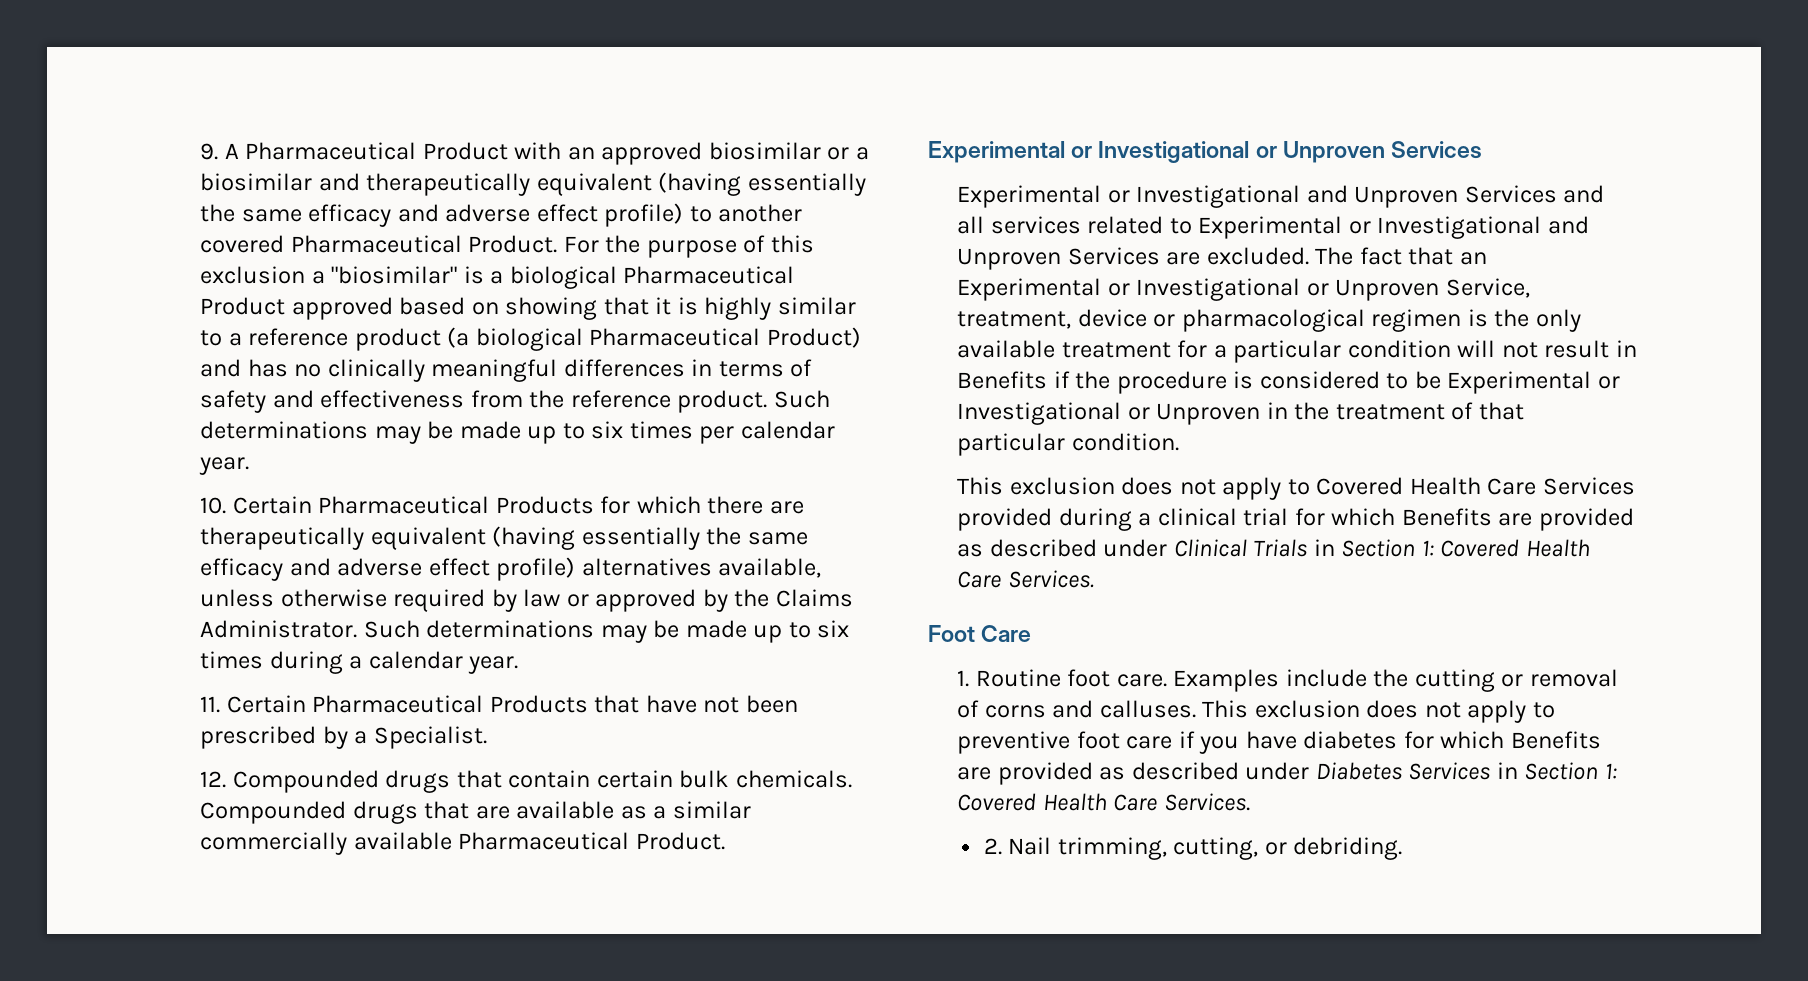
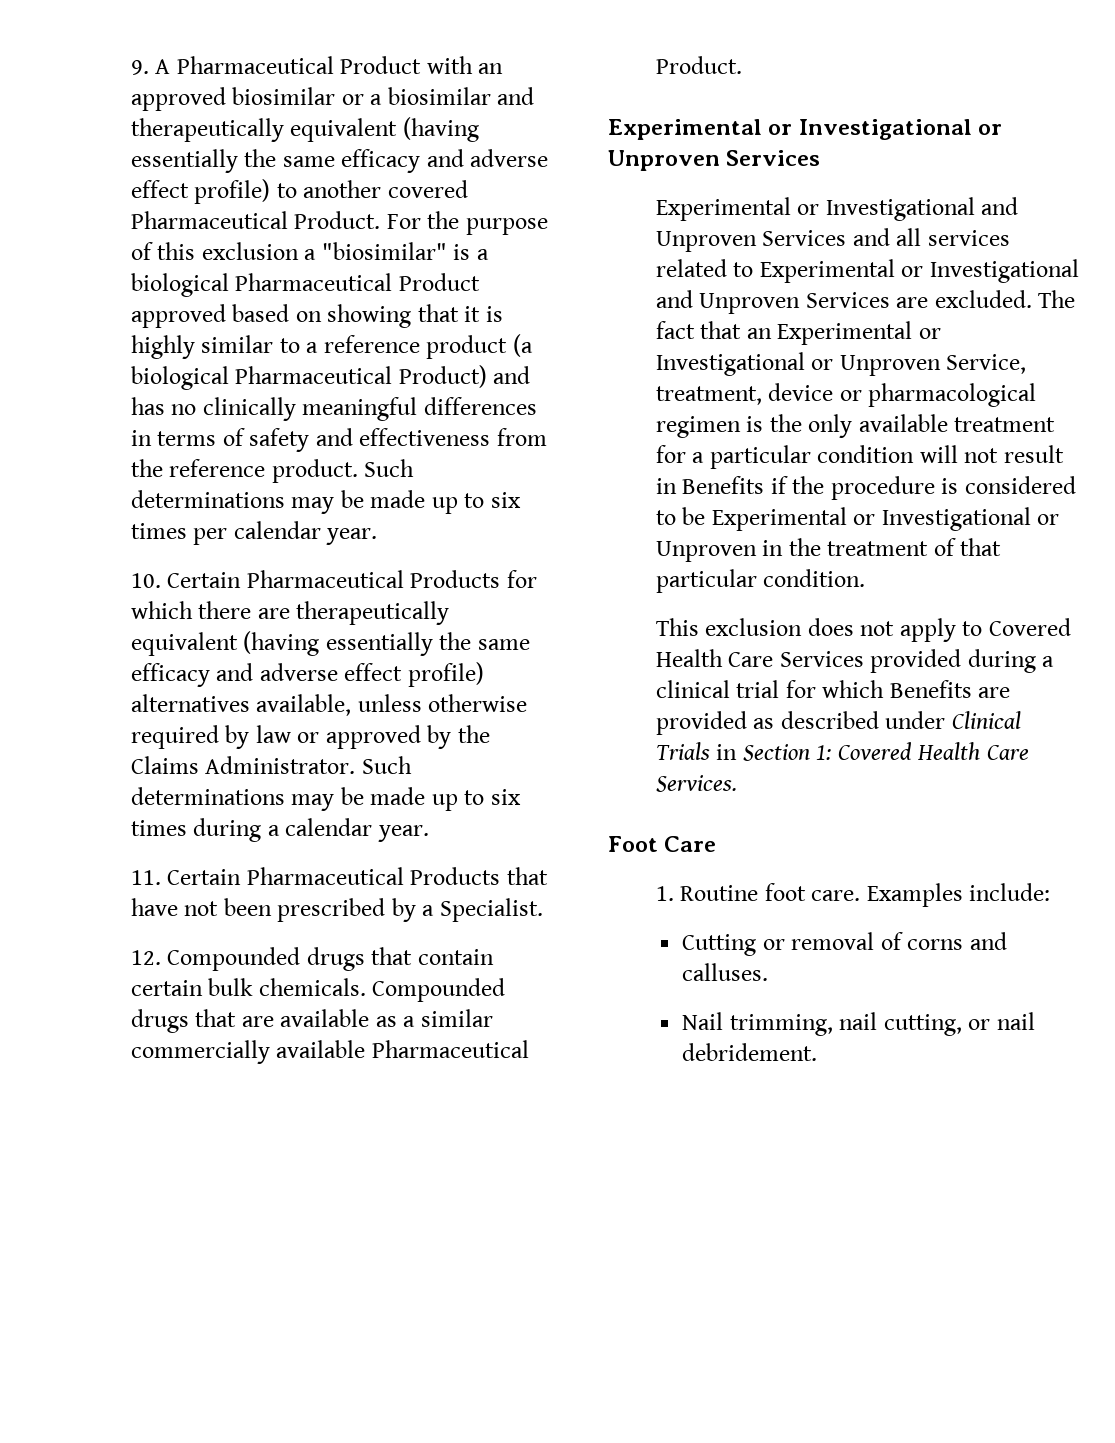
- Examples include the cutting or removal of corns and calluses. This exclusion does not apply to preventive foot care if you have diabetes for which Benefits are provided as described under Diabetes Services in Section 1: Covered Health Care Services.
- 2. Nail trimming, cutting, or debriding.
+ Examples include:
+ Cutting or removal of corns and calluses.
+ Nail trimming, nail cutting, or nail debridement.

